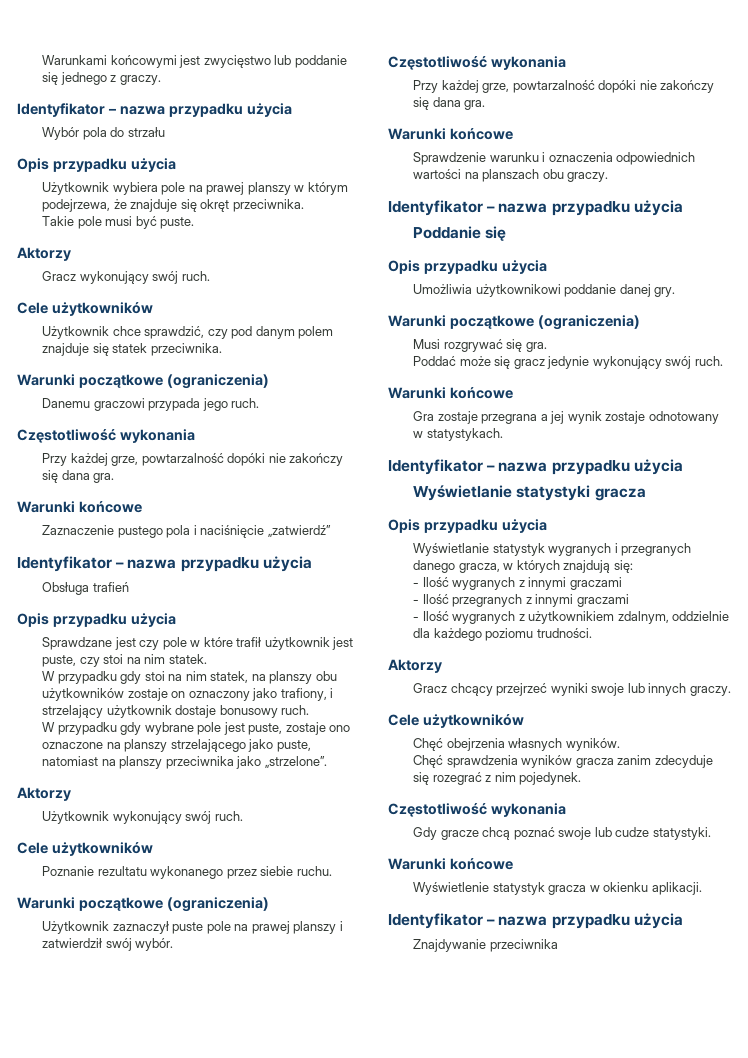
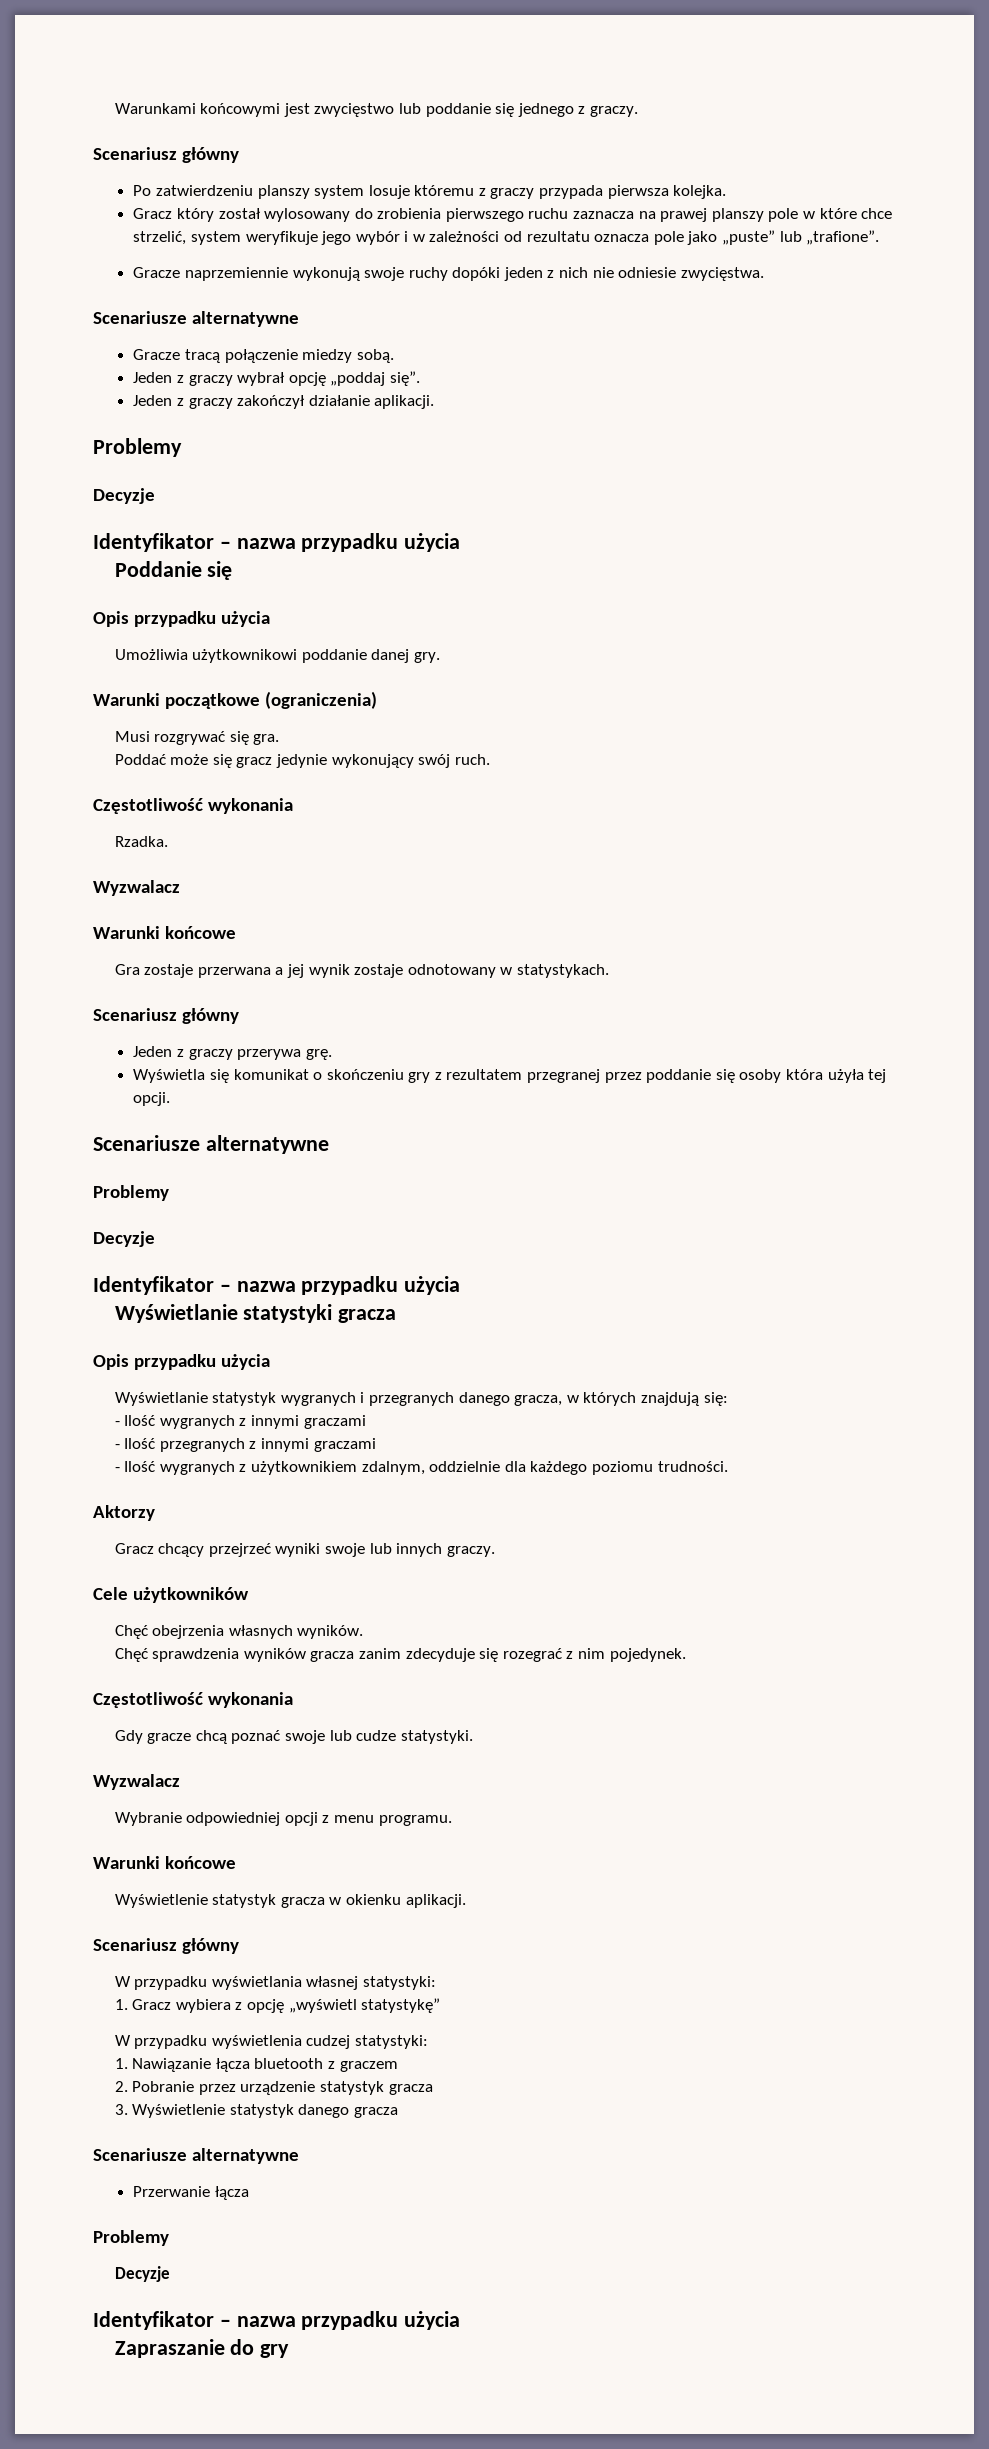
  Warunkami końcowymi jest zwycięstwo lub poddanie się jednego z graczy.
- Identyfikator – nazwa przypadku użycia
- Wybór pola do strzału
- Opis przypadku użycia
- Użytkownik wybiera pole na prawej planszy w którym podejrzewa, że znajduje się okręt przeciwnika.
- Takie pole musi być puste.
- Aktorzy
- Gracz wykonujący swój ruch.
- Cele użytkowników
- Użytkownik chce sprawdzić, czy pod danym polem znajduje się statek przeciwnika.
- Warunki początkowe (ograniczenia)
- Danemu graczowi przypada jego ruch.
- Częstotliwość wykonania
- Przy każdej grze, powtarzalność dopóki nie zakończy się dana gra.
- Warunki końcowe
- Zaznaczenie pustego pola i naciśnięcie „zatwierdź”
- Identyfikator – nazwa przypadku użycia
- Obsługa trafień
- Opis przypadku użycia
- Sprawdzane jest czy pole w które trafił użytkownik jest puste, czy stoi na nim statek.
- W przypadku gdy stoi na nim statek, na planszy obu użytkowników zostaje on oznaczony jako trafiony, i strzelający użytkownik dostaje bonusowy ruch.
- W przypadku gdy wybrane pole jest puste, zostaje ono oznaczone na planszy strzelającego jako puste, natomiast na planszy przeciwnika jako „strzelone”.
- Aktorzy
- Użytkownik wykonujący swój ruch.
- Cele użytkowników
- Poznanie rezultatu wykonanego przez siebie ruchu.
- Warunki początkowe (ograniczenia)
- Użytkownik zaznaczył puste pole na prawej planszy i zatwierdził swój wybór.
- Częstotliwość wykonania
- Przy każdej grze, powtarzalność dopóki nie zakończy się dana gra.
- Warunki końcowe
- Sprawdzenie warunku i oznaczenia odpowiednich wartości na planszach obu graczy.
+ Scenariusz główny
+ Po zatwierdzeniu planszy system losuje któremu z graczy przypada pierwsza kolejka.
+ Gracz który został wylosowany do zrobienia pierwszego ruchu zaznacza na prawej planszy pole w które chce strzelić, system weryfikuje jego wybór i w zależności od rezultatu oznacza pole jako „puste” lub „trafione”.
+ Gracze naprzemiennie wykonują swoje ruchy dopóki jeden z nich nie odniesie zwycięstwa.
+ Scenariusze alternatywne
+ Gracze tracą połączenie miedzy sobą.
+ Jeden z graczy wybrał opcję „poddaj się”.
+ Jeden z graczy zakończył działanie aplikacji.
+ Problemy
+ Decyzje
  Poddać może się gracz jedynie wykonujący swój ruch.
+ Częstotliwość wykonania
+ Rzadka.
+ Wyzwalacz
- Gra zostaje przegrana a jej wynik zostaje odnotowany w statystykach.
+ Gra zostaje przerwana a jej wynik zostaje odnotowany w statystykach.
+ Scenariusz główny
+ Jeden z graczy przerywa grę.
+ Wyświetla się komunikat o skończeniu gry z rezultatem przegranej przez poddanie się osoby która użyła tej opcji.
+ Scenariusze alternatywne
+ Problemy
+ Decyzje
  Gdy gracze chcą poznać swoje lub cudze statystyki.
+ Wyzwalacz
+ Wybranie odpowiedniej opcji z menu programu.
  Wyświetlenie statystyk gracza w okienku aplikacji.
+ Scenariusz główny
+ W przypadku wyświetlania własnej statystyki:
+ 1. Gracz wybiera z opcję „wyświetl statystykę”
+ W przypadku wyświetlenia cudzej statystyki:
+ 1. Nawiązanie łącza bluetooth z graczem
+ 2. Pobranie przez urządzenie statystyk gracza
+ 3. Wyświetlenie statystyk danego gracza
+ Scenariusze alternatywne
+ Przerwanie łącza
+ Problemy
+ Decyzje
  Identyfikator – nazwa przypadku użycia
- Znajdywanie przeciwnika
+ Zapraszanie do gry

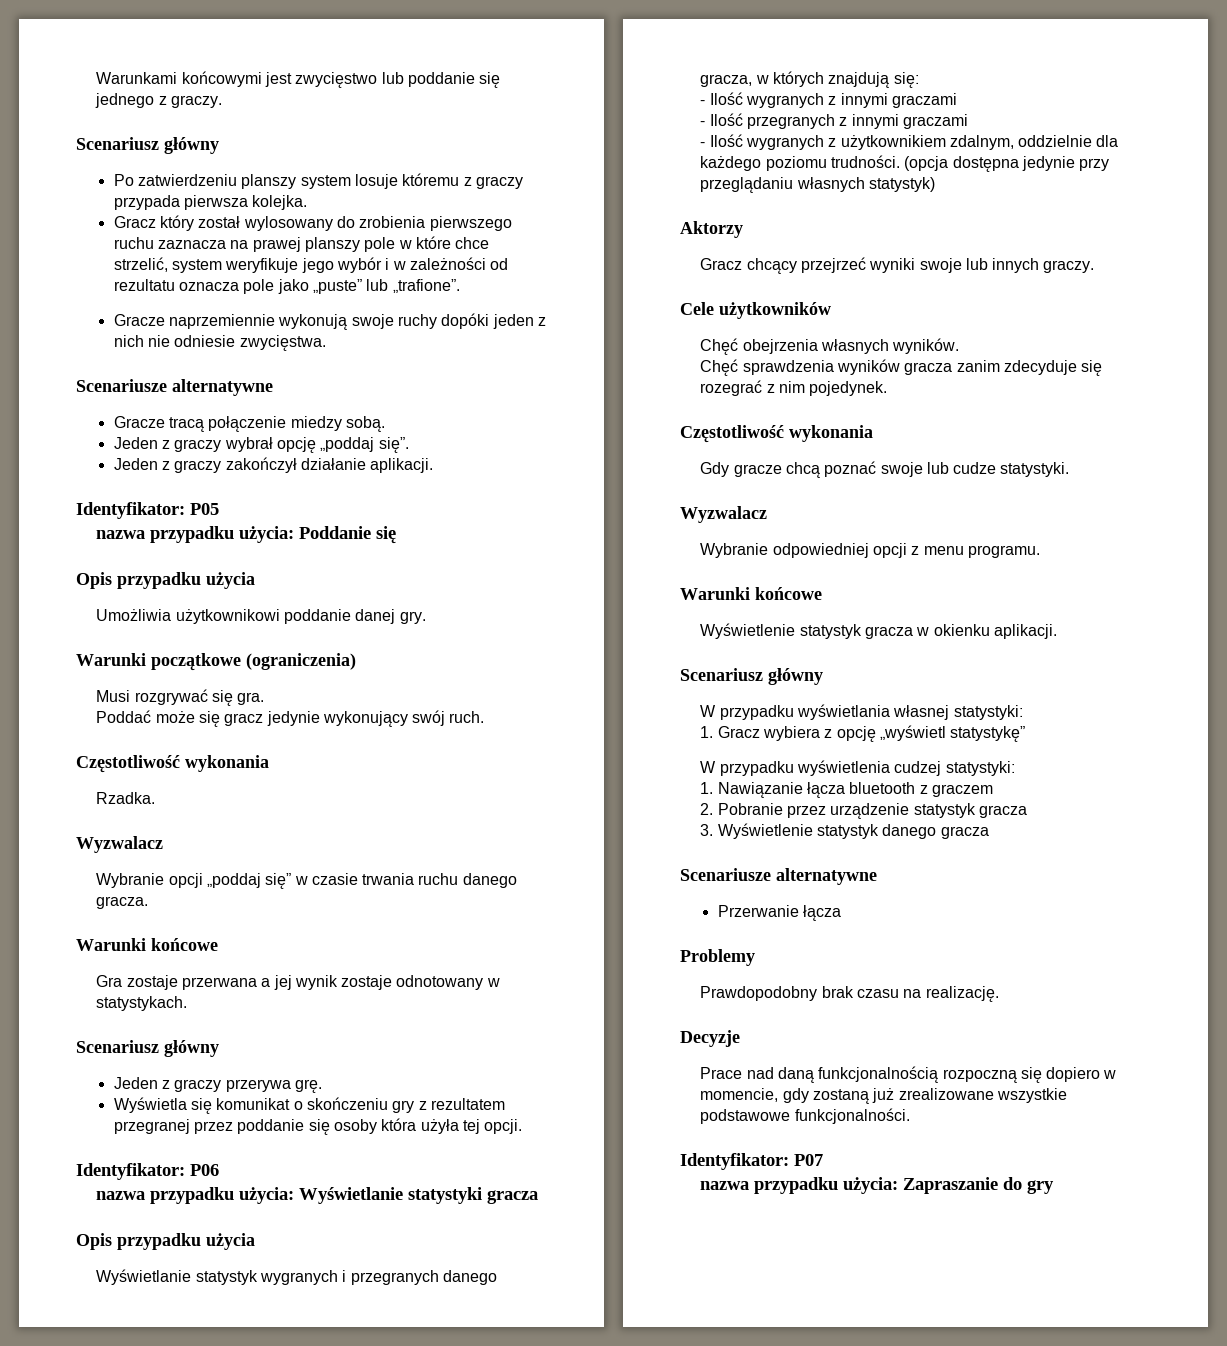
  Jeden z graczy zakończył działanie aplikacji.
- Problemy
- Decyzje
- Identyfikator – nazwa przypadku użycia
- Poddanie się
+ Identyfikator: P05
+ nazwa przypadku użycia: Poddanie się
+ Wybranie opcji „poddaj się” w czasie trwania ruchu danego gracza.
  Wyświetla się komunikat o skończeniu gry z rezultatem przegranej przez poddanie się osoby która użyła tej opcji.
- Scenariusze alternatywne
- Problemy
- Decyzje
- Identyfikator – nazwa przypadku użycia
- Wyświetlanie statystyki gracza
+ Identyfikator: P06
+ nazwa przypadku użycia: Wyświetlanie statystyki gracza
+ (opcja dostępna jedynie przy przeglądaniu własnych statystyk)
  Przerwanie łącza
  Problemy
+ Prawdopodobny brak czasu na realizację.
  Decyzje
- Identyfikator – nazwa przypadku użycia
- Zapraszanie do gry
+ Prace nad daną funkcjonalnością rozpoczną się dopiero w momencie, gdy zostaną już zrealizowane wszystkie podstawowe funkcjonalności.
+ Identyfikator: P07
+ nazwa przypadku użycia: Zapraszanie do gry

